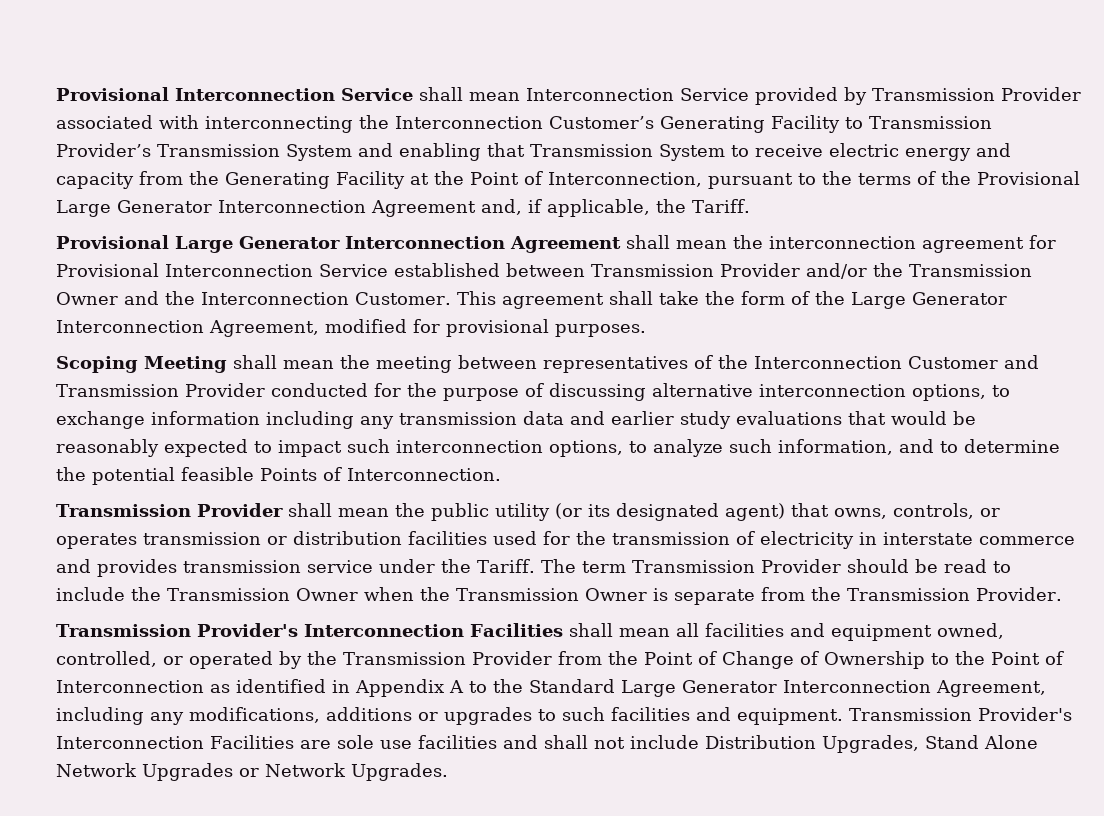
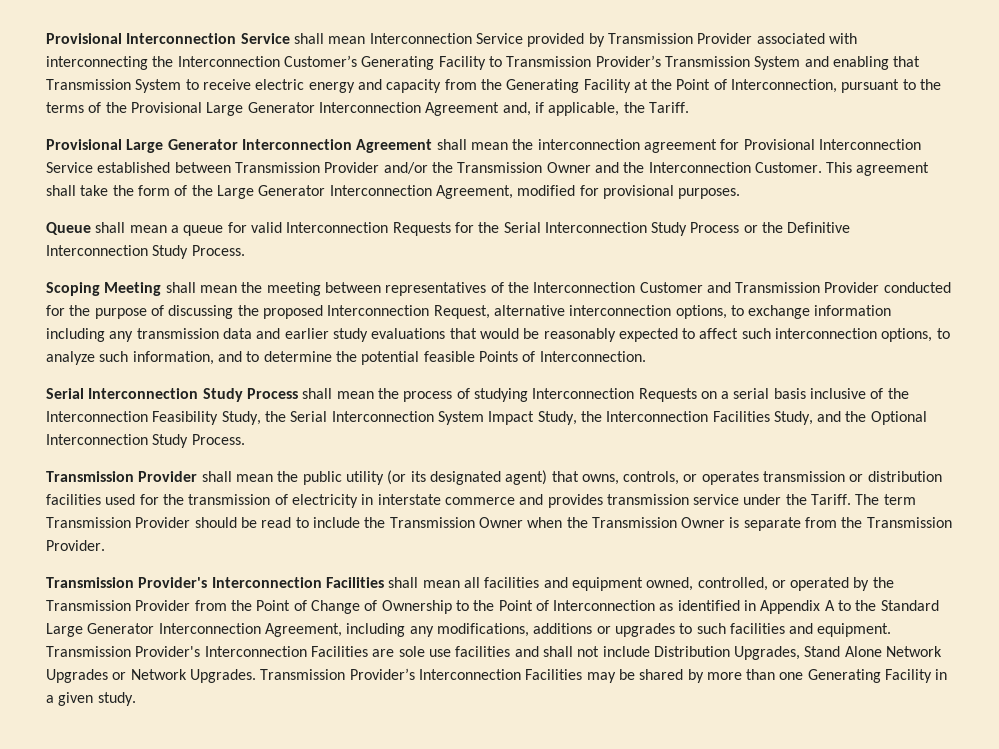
+ Queue shall mean a queue for valid Interconnection Requests for the Serial Interconnection Study Process or the Definitive Interconnection Study Process.
- Scoping Meeting shall mean the meeting between representatives of the Interconnection Customer and Transmission Provider conducted for the purpose of discussing alternative interconnection options, to exchange information including any transmission data and earlier study evaluations that would be reasonably expected to impact such interconnection options, to analyze such information, and to determine the potential feasible Points of Interconnection.
+ Scoping Meeting shall mean the meeting between representatives of the Interconnection Customer and Transmission Provider conducted for the purpose of discussing the proposed Interconnection Request, alternative interconnection options, to exchange information including any transmission data and earlier study evaluations that would be reasonably expected to affect such interconnection options, to analyze such information, and to determine the potential feasible Points of Interconnection.
+ Serial Interconnection Study Process shall mean the process of studying Interconnection Requests on a serial basis inclusive of the Interconnection Feasibility Study, the Serial Interconnection System Impact Study, the Interconnection Facilities Study, and the Optional Interconnection Study Process.
+ Transmission Provider’s Interconnection Facilities may be shared by more than one Generating Facility in a given study.

